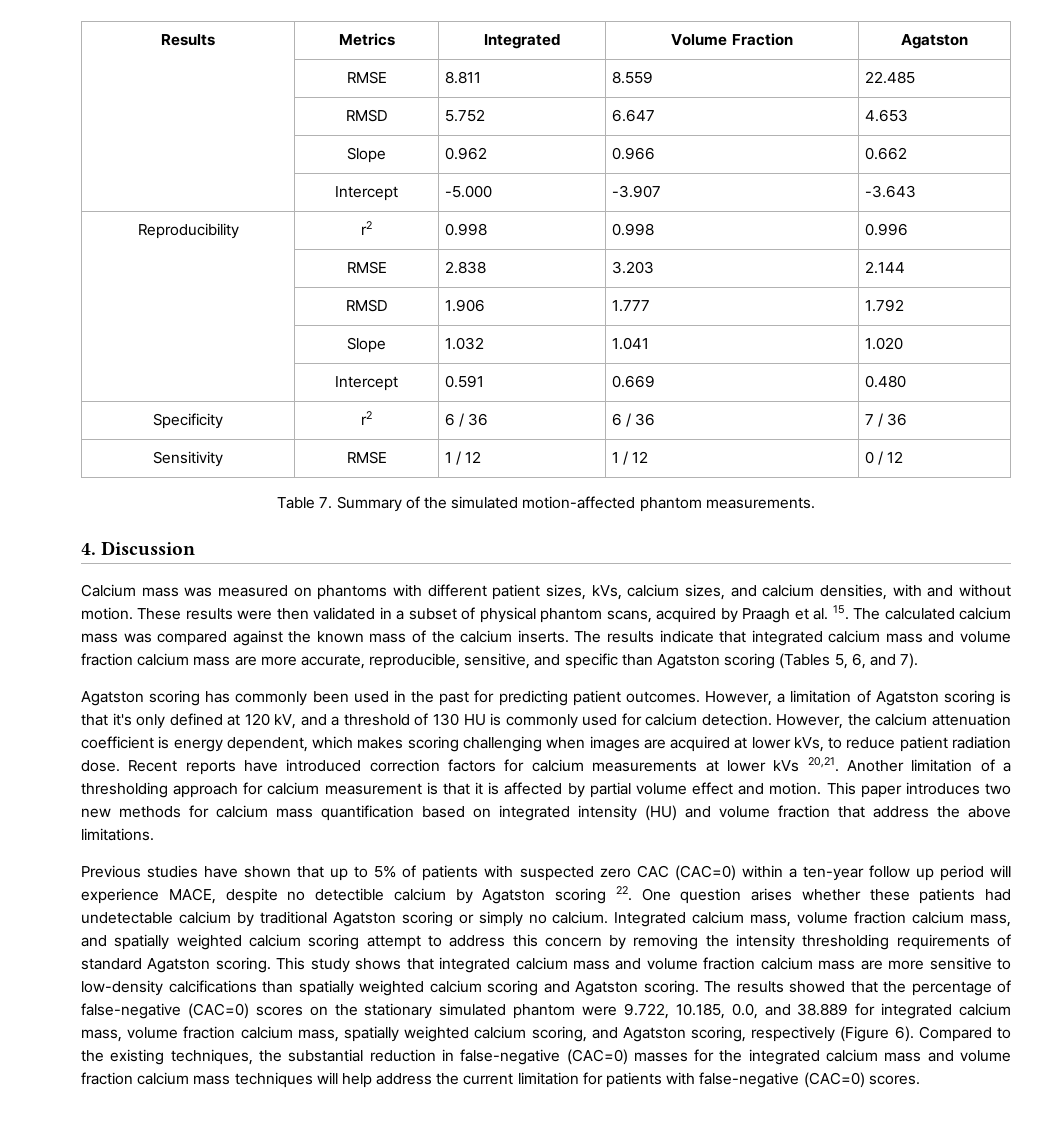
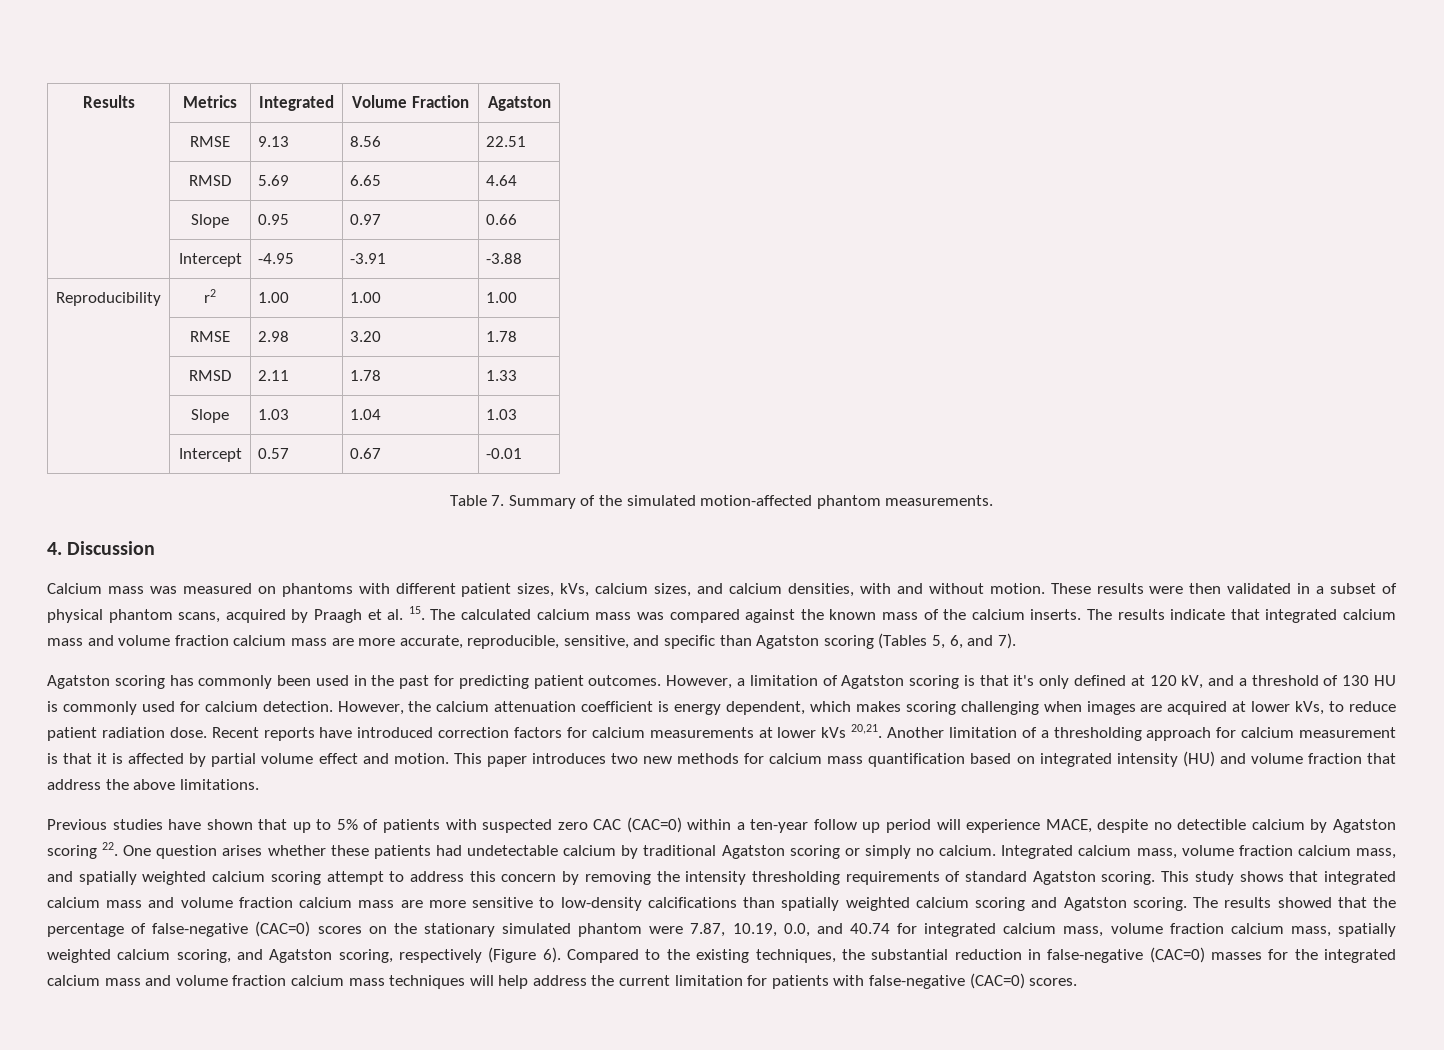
- | RMSE | 8.811 | 8.559 | 22.485
- | RMSD | 5.752 | 6.647 | 4.653
- | Slope | 0.962 | 0.966 | 0.662
- | Intercept | -5.000 | -3.907 | -3.643
- Reproducibility | r2 | 0.998 | 0.998 | 0.996
- | RMSE | 2.838 | 3.203 | 2.144
- | RMSD | 1.906 | 1.777 | 1.792
- | Slope | 1.032 | 1.041 | 1.020
- | Intercept | 0.591 | 0.669 | 0.480
- Specificity | r2 | 6 / 36 | 6 / 36 | 7 / 36
- Sensitivity | RMSE | 1 / 12 | 1 / 12 | 0 / 12
+ | RMSE | 9.13 | 8.56 | 22.51
+ | RMSD | 5.69 | 6.65 | 4.64
+ | Slope | 0.95 | 0.97 | 0.66
+ | Intercept | -4.95 | -3.91 | -3.88
+ Reproducibility | r2 | 1.00 | 1.00 | 1.00
+ | RMSE | 2.98 | 3.20 | 1.78
+ | RMSD | 2.11 | 1.78 | 1.33
+ | Slope | 1.03 | 1.04 | 1.03
+ | Intercept | 0.57 | 0.67 | -0.01
- The results showed that the percentage of false-negative (CAC=0) scores on the stationary simulated phantom were 9.722, 10.185, 0.0, and 38.889 for integrated calcium mass, volume fraction calcium mass, spatially weighted calcium scoring, and Agatston scoring, respectively (Figure 6).
+ The results showed that the percentage of false-negative (CAC=0) scores on the stationary simulated phantom were 7.87, 10.19, 0.0, and 40.74 for integrated calcium mass, volume fraction calcium mass, spatially weighted calcium scoring, and Agatston scoring, respectively (Figure 6).

